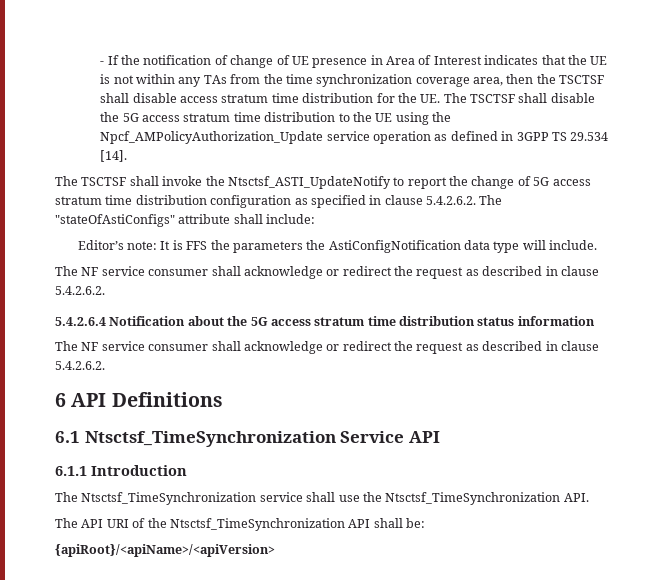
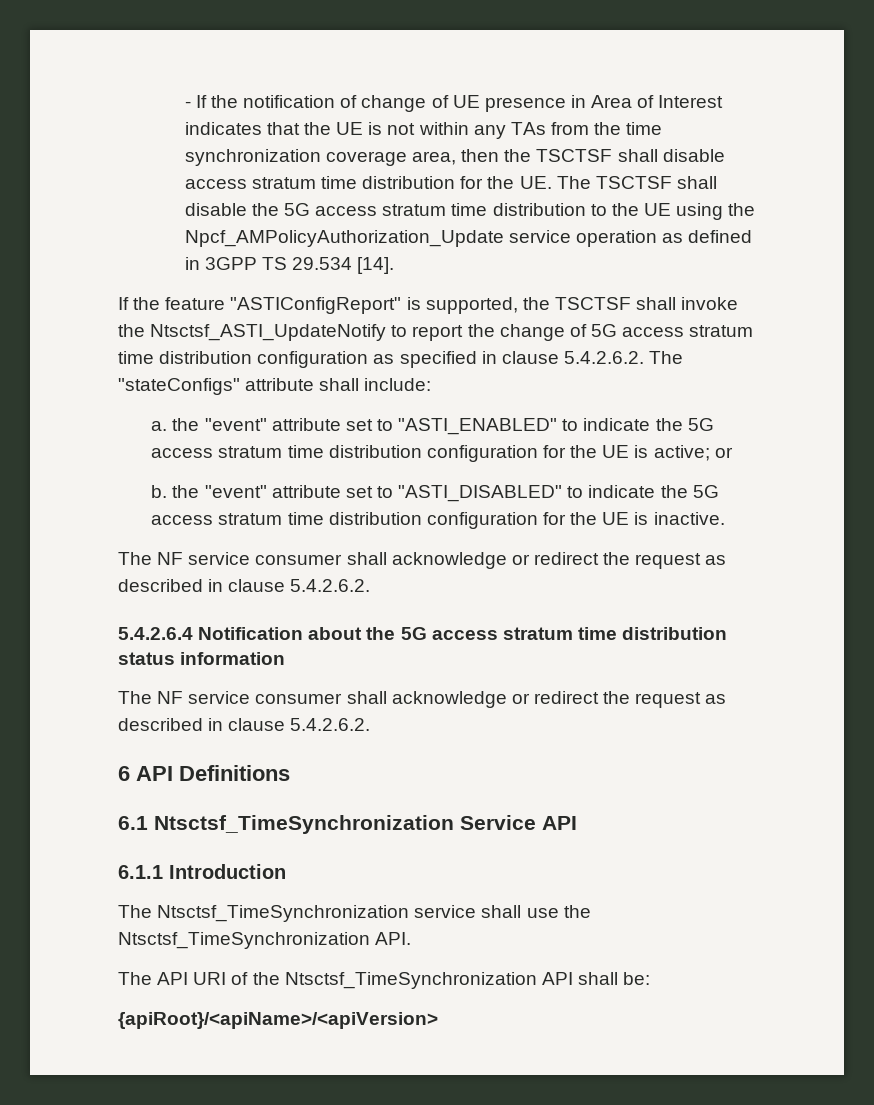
- The TSCTSF shall invoke the Ntsctsf_ASTI_UpdateNotify to report the change of 5G access stratum time distribution configuration as specified in clause 5.4.2.6.2. The "stateOfAstiConfigs" attribute shall include:
+ If the feature "ASTIConfigReport" is supported, the TSCTSF shall invoke the Ntsctsf_ASTI_UpdateNotify to report the change of 5G access stratum time distribution configuration as specified in clause 5.4.2.6.2. The "stateConfigs" attribute shall include:
- Editor’s note: It is FFS the parameters the AstiConfigNotification data type will include.
+ a. the "event" attribute set to "ASTI_ENABLED" to indicate the 5G access stratum time distribution configuration for the UE is active; or
+ b. the "event" attribute set to "ASTI_DISABLED" to indicate the 5G access stratum time distribution configuration for the UE is inactive.

